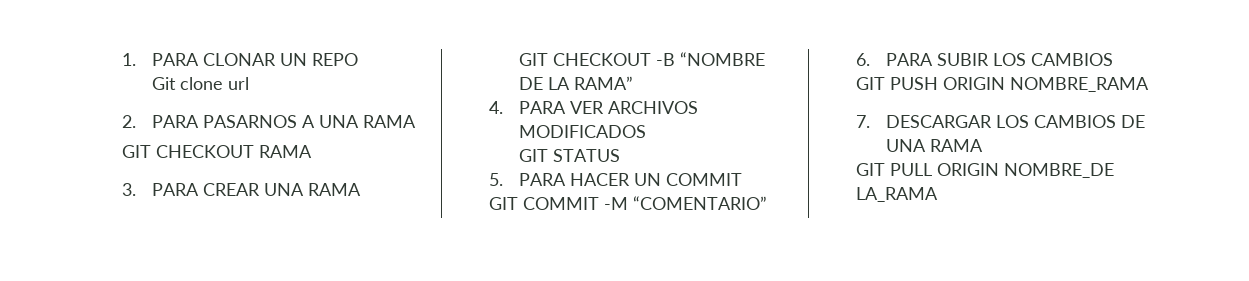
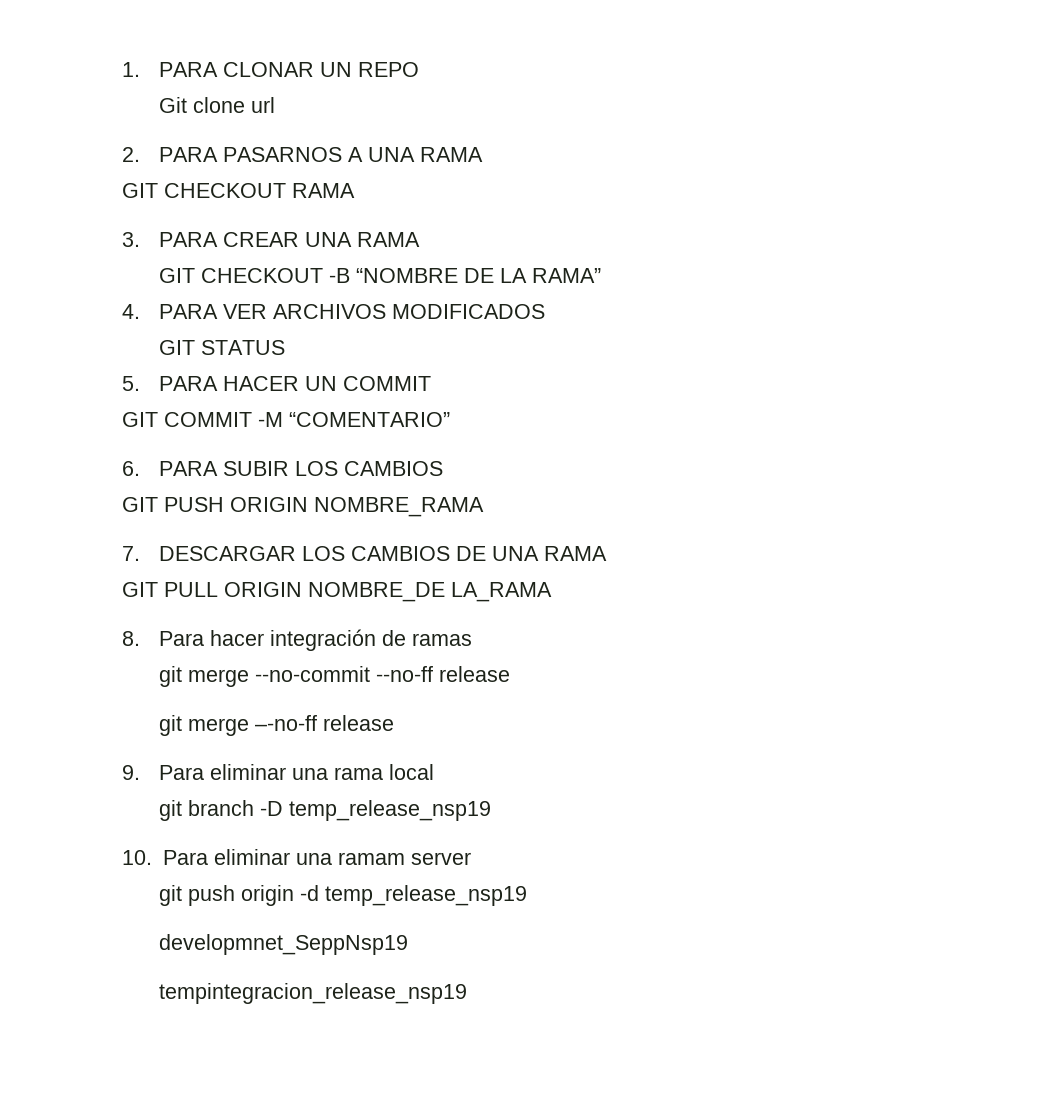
+ 8. Para hacer integración de ramas
+ git merge --no-commit --no-ff release
+ git merge –-no-ff release
+ 9. Para eliminar una rama local
+ git branch -D temp_release_nsp19
+ 10. Para eliminar una ramam server
+ git push origin -d temp_release_nsp19
+ developmnet_SeppNsp19
+ tempintegracion_release_nsp19

